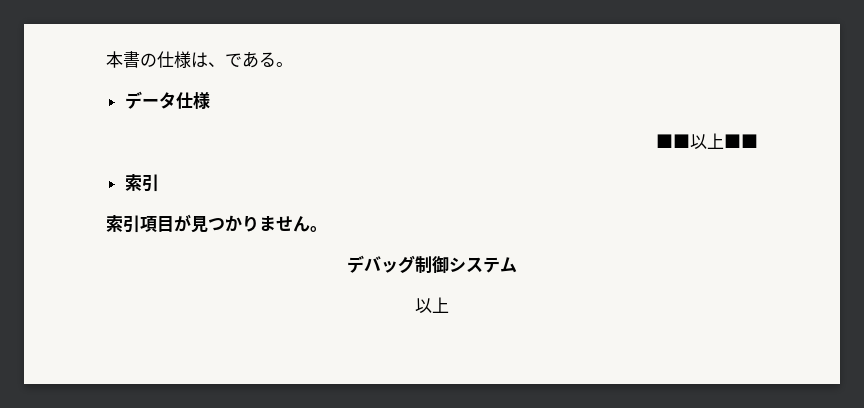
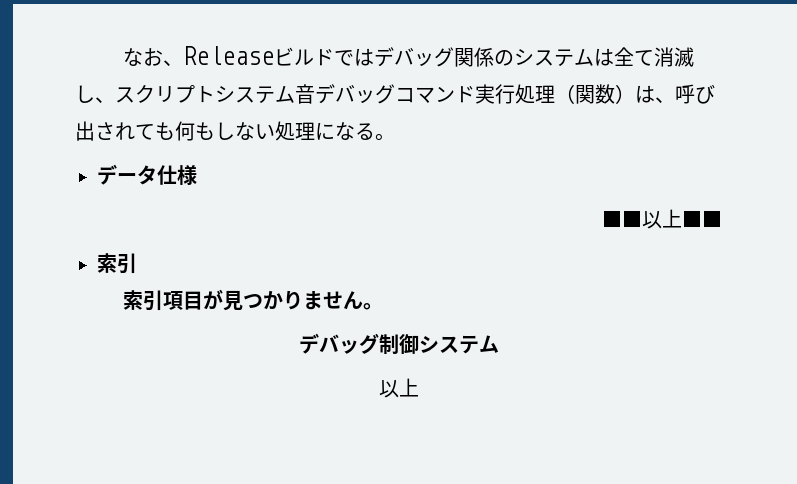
- 本書の仕様は、である。
+ なお、Releaseビルドではデバッグ関係のシステムは全て消滅し、スクリプトシステム音デバッグコマンド実行処理（関数）は、呼び出されても何もしない処理になる。

